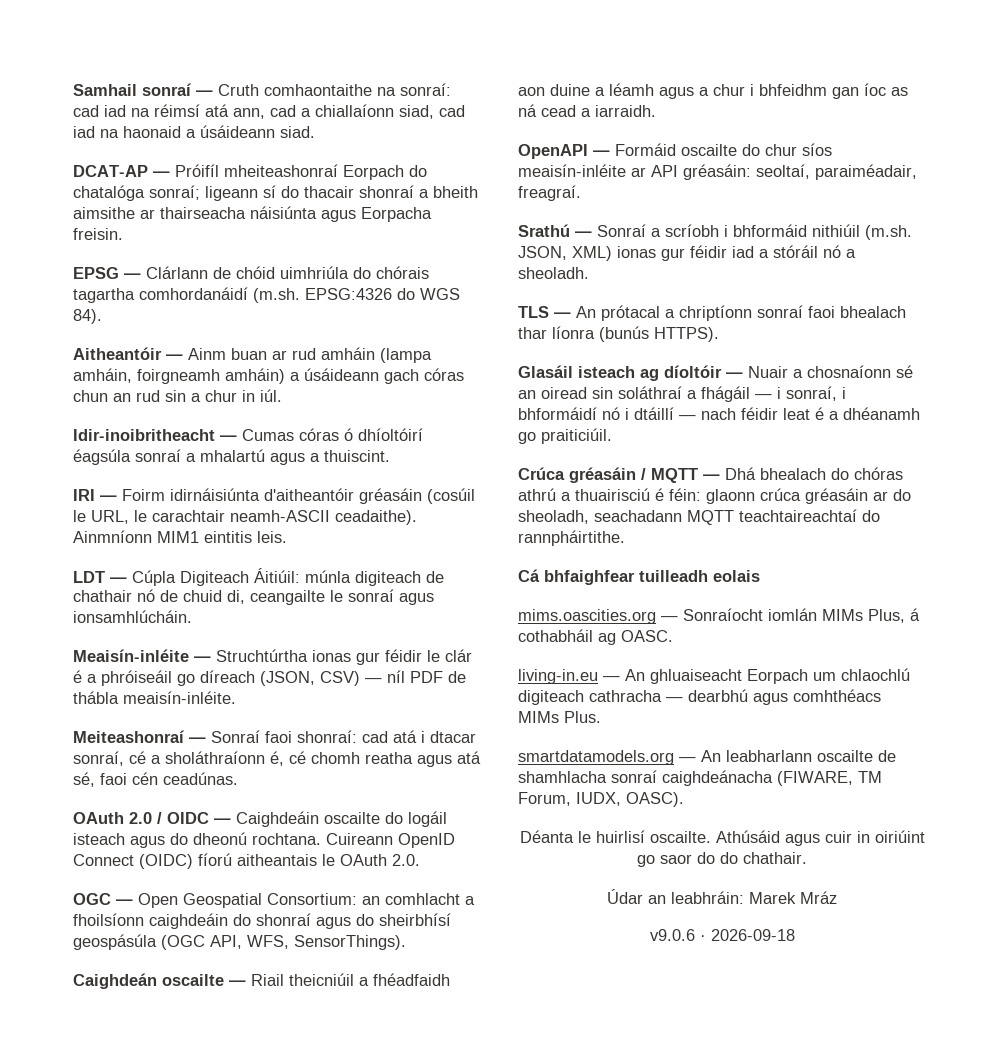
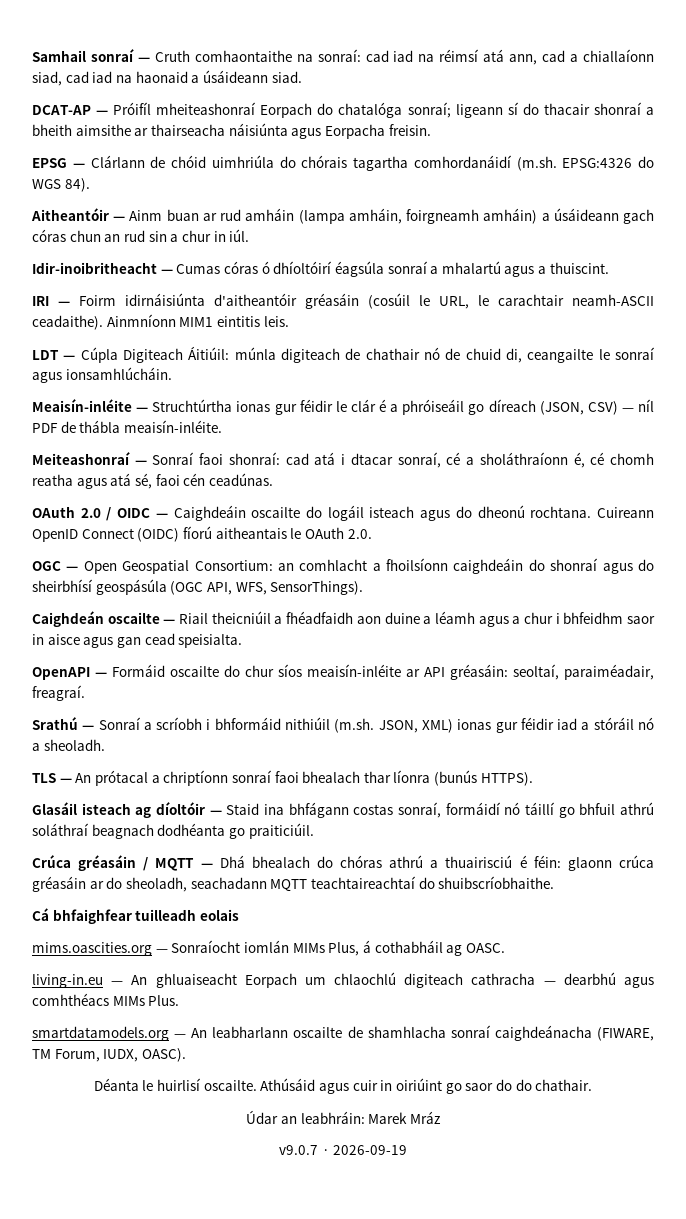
- Caighdeán oscailte — Riail theicniúil a fhéadfaidh aon duine a léamh agus a chur i bhfeidhm gan íoc as ná cead a iarraidh.
+ Caighdeán oscailte — Riail theicniúil a fhéadfaidh aon duine a léamh agus a chur i bhfeidhm saor in aisce agus gan cead speisialta.
- Glasáil isteach ag díoltóir — Nuair a chosnaíonn sé an oiread sin soláthraí a fhágáil — i sonraí, i bhformáidí nó i dtáillí — nach féidir leat é a dhéanamh go praiticiúil.
+ Glasáil isteach ag díoltóir — Staid ina bhfágann costas sonraí, formáidí nó táillí go bhfuil athrú soláthraí beagnach dodhéanta go praiticiúil.
- Crúca gréasáin / MQTT — Dhá bhealach do chóras athrú a thuairisciú é féin: glaonn crúca gréasáin ar do sheoladh, seachadann MQTT teachtaireachtaí do rannpháirtithe.
+ Crúca gréasáin / MQTT — Dhá bhealach do chóras athrú a thuairisciú é féin: glaonn crúca gréasáin ar do sheoladh, seachadann MQTT teachtaireachtaí do shuibscríobhaithe.
- v9.0.6 · 2026-09-18
+ v9.0.7 · 2026-09-19

